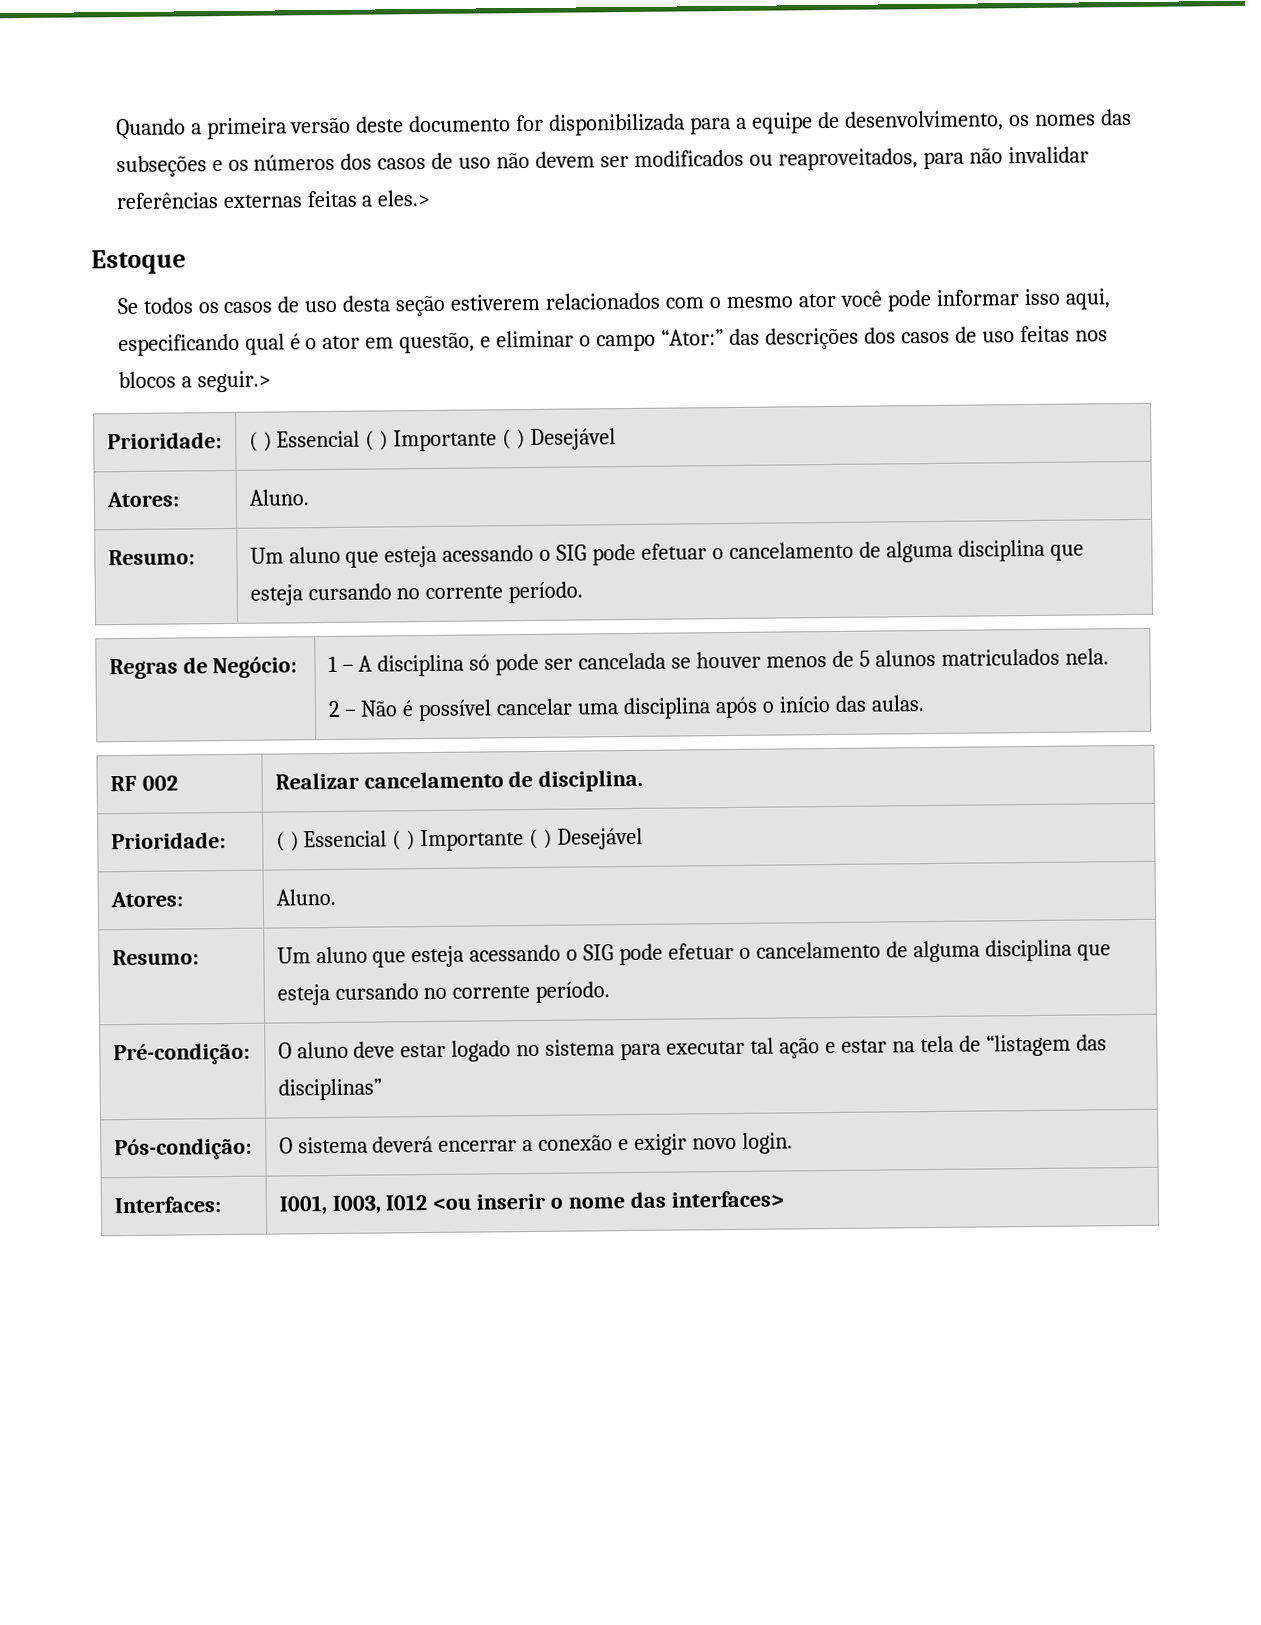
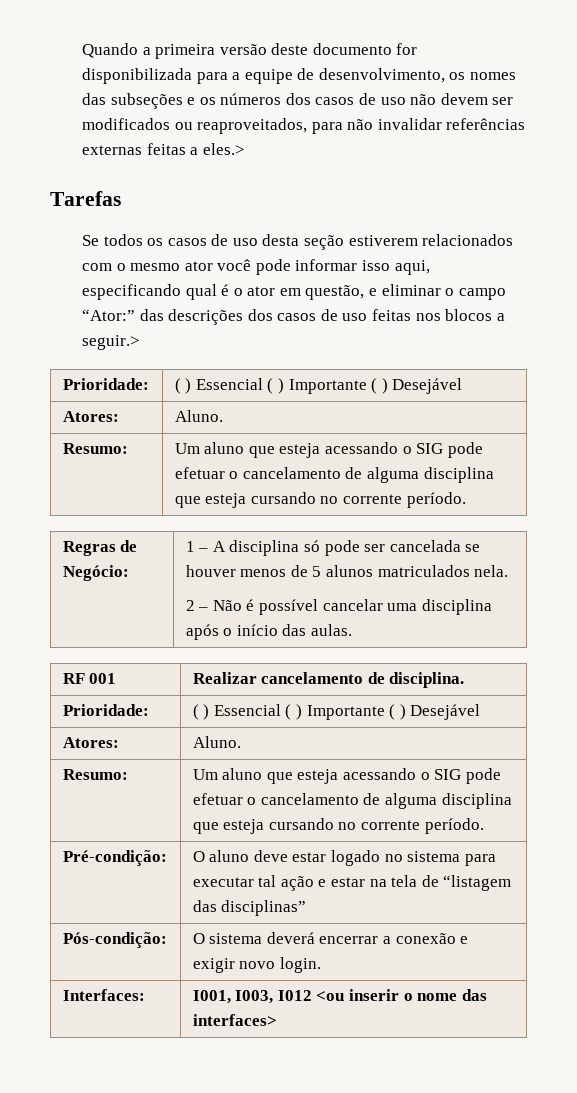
- Estoque
+ Tarefas
- RF 002 | Realizar cancelamento de disciplina.
+ RF 001 | Realizar cancelamento de disciplina.

